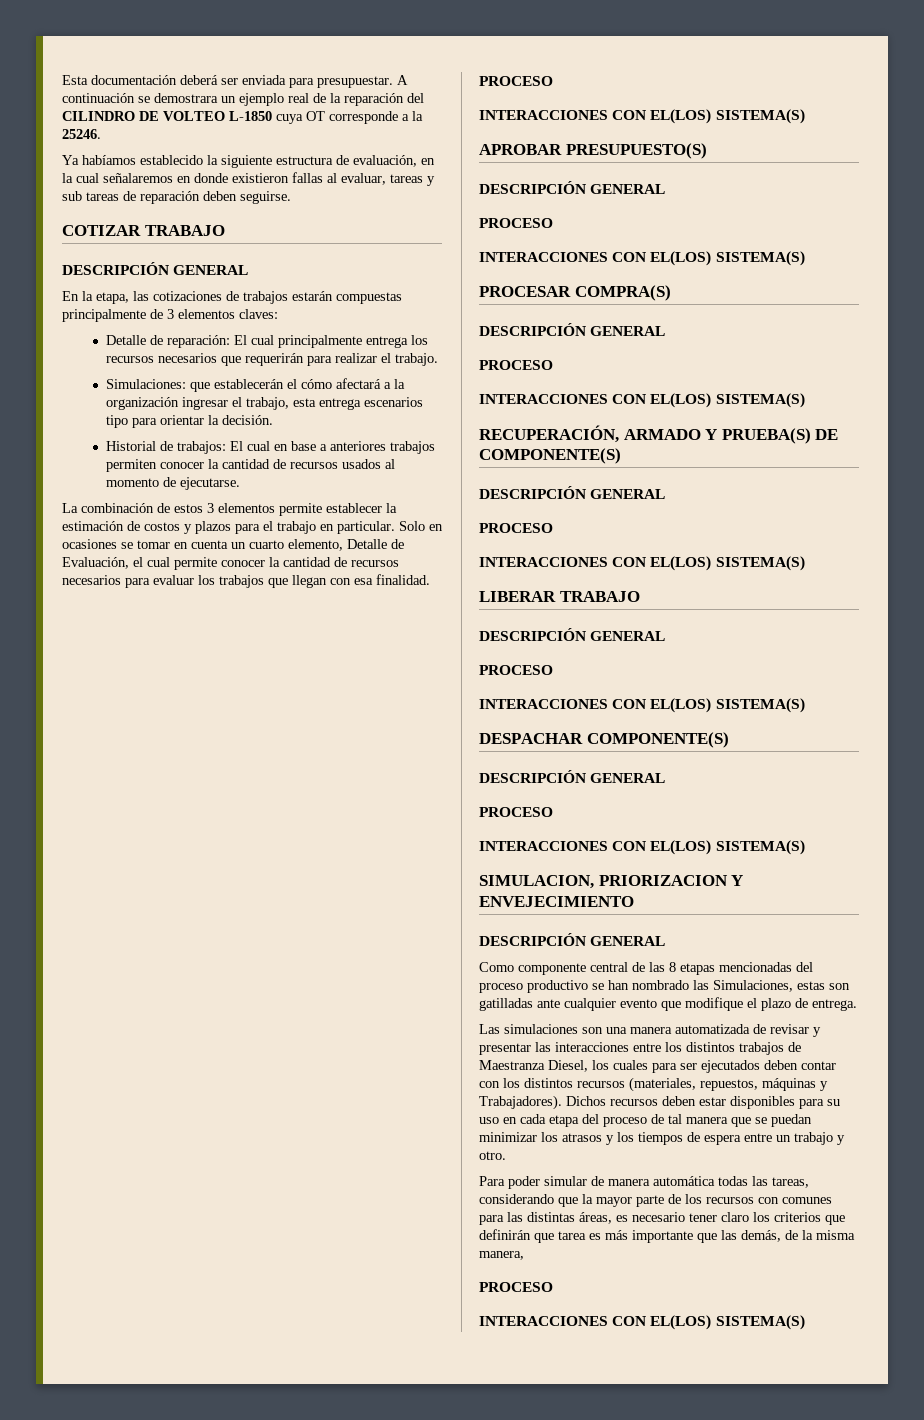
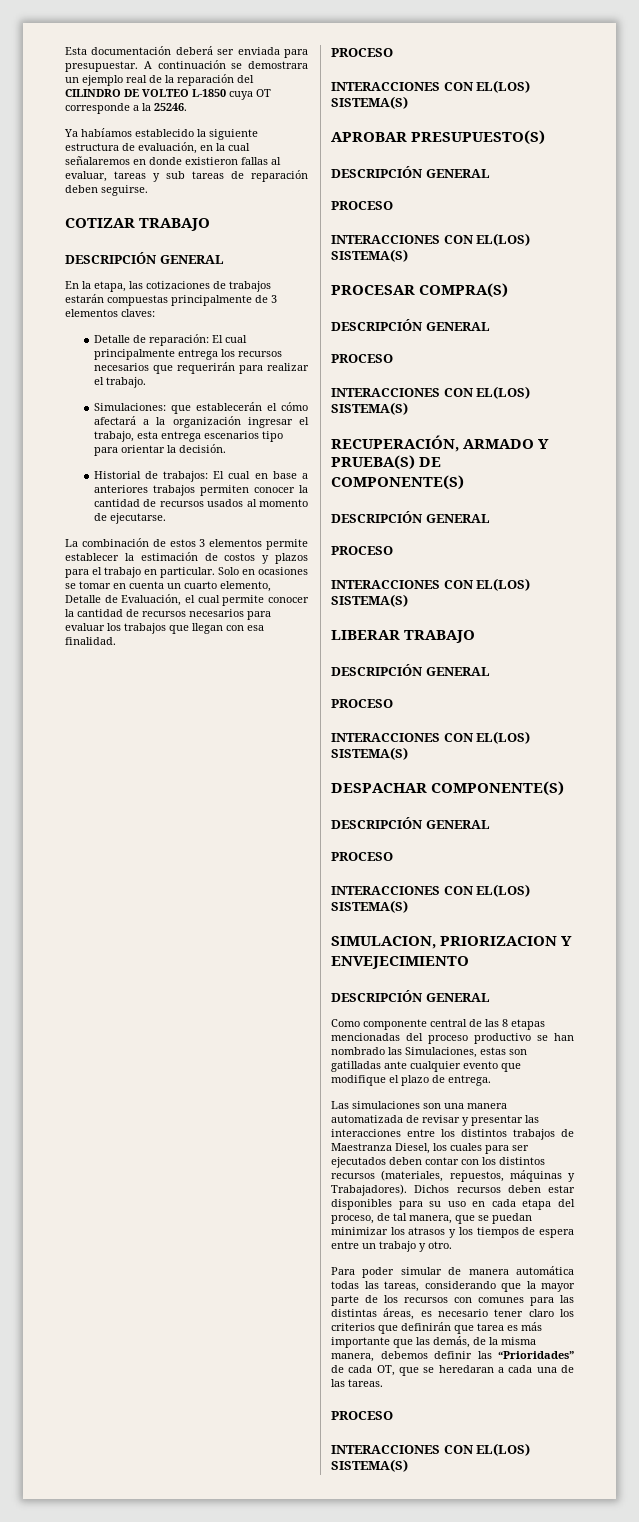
- Dichos recursos deben estar disponibles para su uso en cada etapa del proceso de tal manera que se puedan minimizar los atrasos y los tiempos de espera entre un trabajo y otro.
+ Dichos recursos deben estar disponibles para su uso en cada etapa del proceso, de tal manera, que se puedan minimizar los atrasos y los tiempos de espera entre un trabajo y otro.
- Para poder simular de manera automática todas las tareas, considerando que la mayor parte de los recursos con comunes para las distintas áreas, es necesario tener claro los criterios que definirán que tarea es más importante que las demás, de la misma manera,
+ Para poder simular de manera automática todas las tareas, considerando que la mayor parte de los recursos con comunes para las distintas áreas, es necesario tener claro los criterios que definirán que tarea es más importante que las demás, de la misma manera, debemos definir las “Prioridades” de cada OT, que se heredaran a cada una de las tareas.

